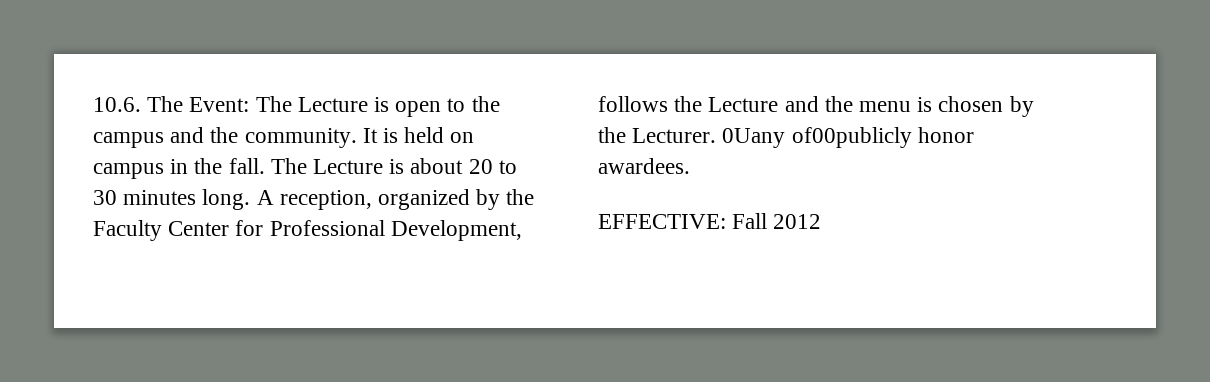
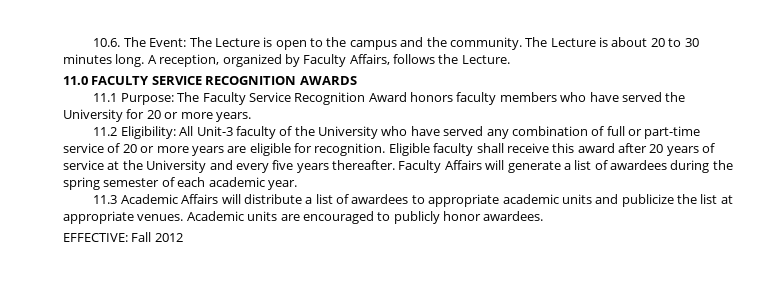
- It is held on campus in the fall.
- A reception, organized by the Faculty Center for Professional Development, follows the Lecture and the menu is chosen by the Lecturer. 0Uany of00publicly honor awardees.
+ A reception, organized by Faculty Affairs, follows the Lecture.
+ 11.0 FACULTY SERVICE RECOGNITION AWARDS
+ 11.1 Purpose: The Faculty Service Recognition Award honors faculty members who have served the University for 20 or more years.
+ 11.2 Eligibility: All Unit-3 faculty of the University who have served any combination of full or part-time service of 20 or more years are eligible for recognition. Eligible faculty shall receive this award after 20 years of service at the University and every five years thereafter. Faculty Affairs will generate a list of awardees during the spring semester of each academic year.
+ 11.3 Academic Affairs will distribute a list of awardees to appropriate academic units and publicize the list at appropriate venues. Academic units are encouraged to publicly honor awardees.

